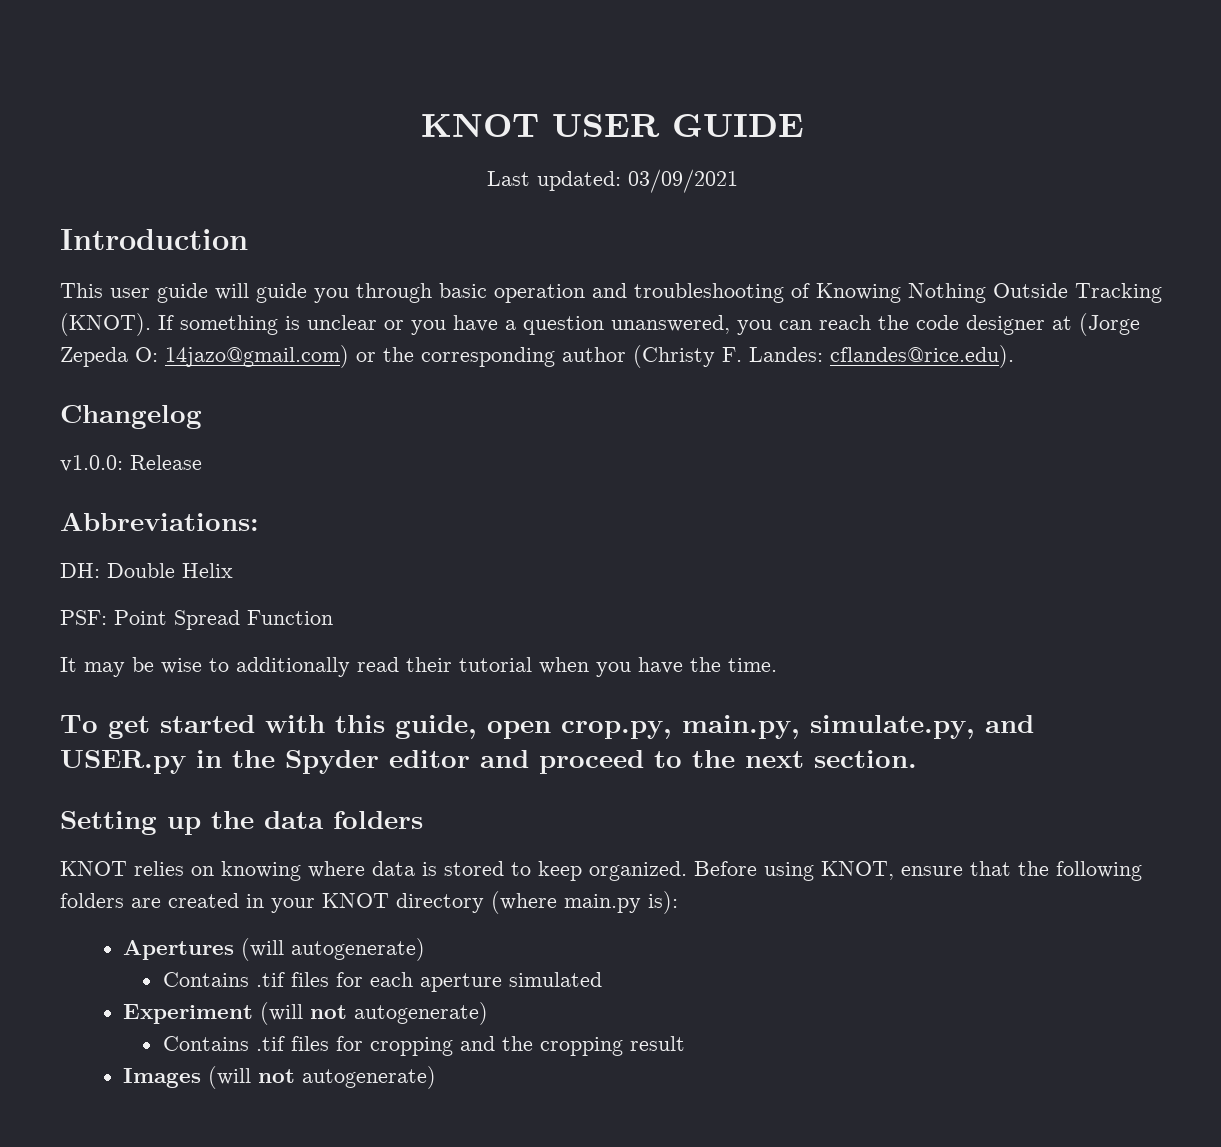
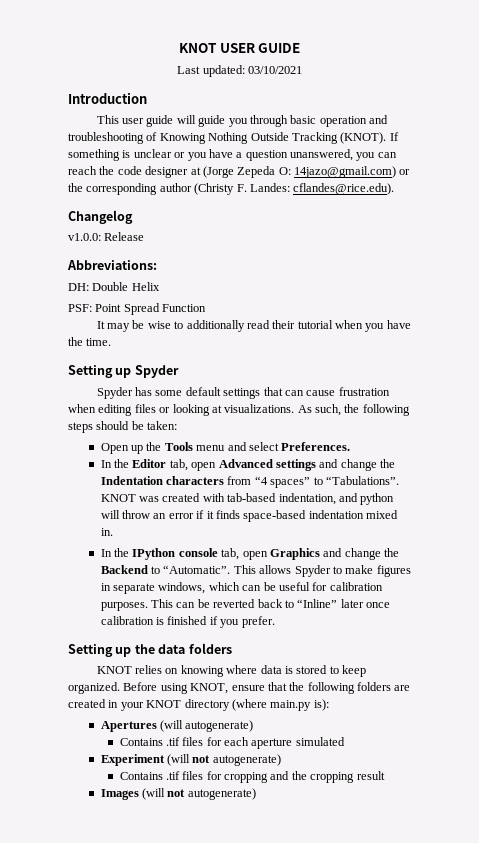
- Last updated: 03/09/2021
+ Last updated: 03/10/2021
- To get started with this guide, open crop.py, main.py, simulate.py, and USER.py in the Spyder editor and proceed to the next section.
+ Setting up Spyder
+ Spyder has some default settings that can cause frustration when editing files or looking at visualizations. As such, the following steps should be taken:
+ Open up the Tools menu and select Preferences.
+ In the Editor tab, open Advanced settings and change the Indentation characters from “4 spaces” to “Tabulations”. KNOT was created with tab-based indentation, and python will throw an error if it finds space-based indentation mixed in.
+ In the IPython console tab, open Graphics and change the Backend to “Automatic”. This allows Spyder to make figures in separate windows, which can be useful for calibration purposes. This can be reverted back to “Inline” later once calibration is finished if you prefer.

